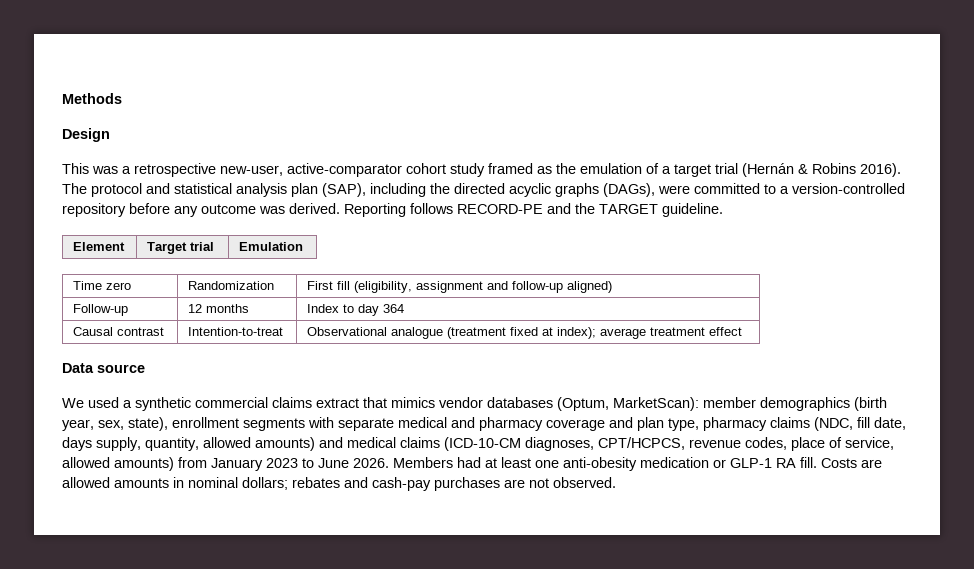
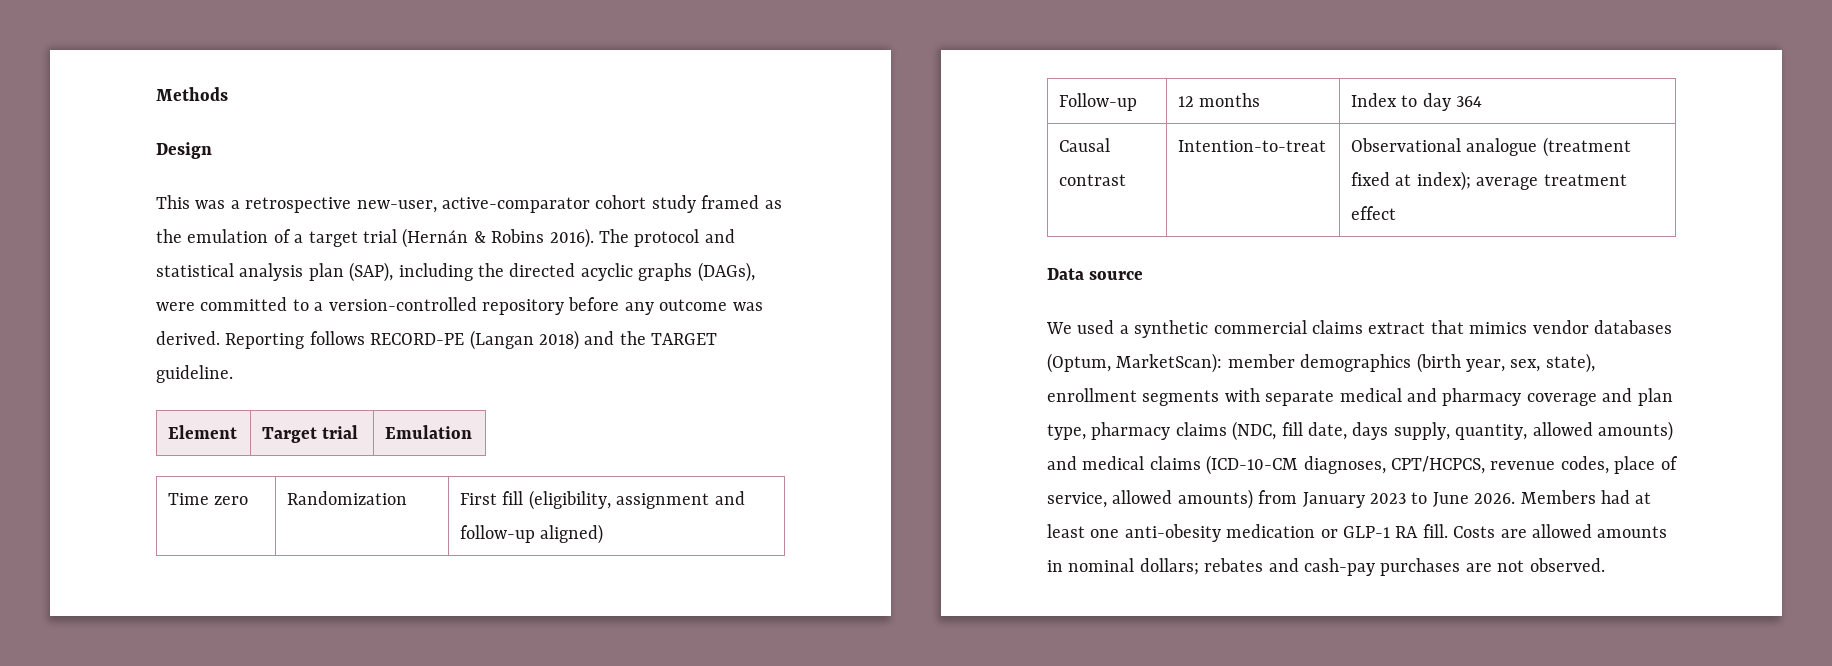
- Reporting follows RECORD-PE and the TARGET guideline.
+ Reporting follows RECORD-PE (Langan 2018) and the TARGET guideline.

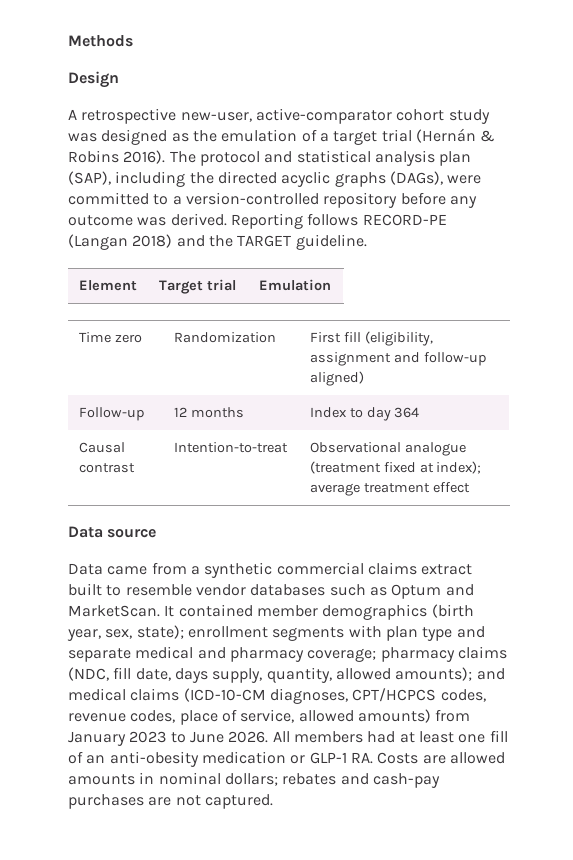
- This was a retrospective new-user, active-comparator cohort study framed as the emulation of a target trial (Hernán & Robins 2016).
+ A retrospective new-user, active-comparator cohort study was designed as the emulation of a target trial (Hernán & Robins 2016).
- We used a synthetic commercial claims extract that mimics vendor databases (Optum, MarketScan): member demographics (birth year, sex, state), enrollment segments with separate medical and pharmacy coverage and plan type, pharmacy claims (NDC, fill date, days supply, quantity, allowed amounts) and medical claims (ICD-10-CM diagnoses, CPT/HCPCS, revenue codes, place of service, allowed amounts) from January 2023 to June 2026.
+ Data came from a synthetic commercial claims extract built to resemble vendor databases such as Optum and MarketScan. It contained member demographics (birth year, sex, state); enrollment segments with plan type and separate medical and pharmacy coverage; pharmacy claims (NDC, fill date, days supply, quantity, allowed amounts); and medical claims (ICD-10-CM diagnoses, CPT/HCPCS codes, revenue codes, place of service, allowed amounts) from January 2023 to June 2026.
- Members had at least one anti-obesity medication or GLP-1 RA fill. Costs are allowed amounts in nominal dollars; rebates and cash-pay purchases are not observed.
+ All members had at least one fill of an anti-obesity medication or GLP-1 RA. Costs are allowed amounts in nominal dollars; rebates and cash-pay purchases are not captured.

